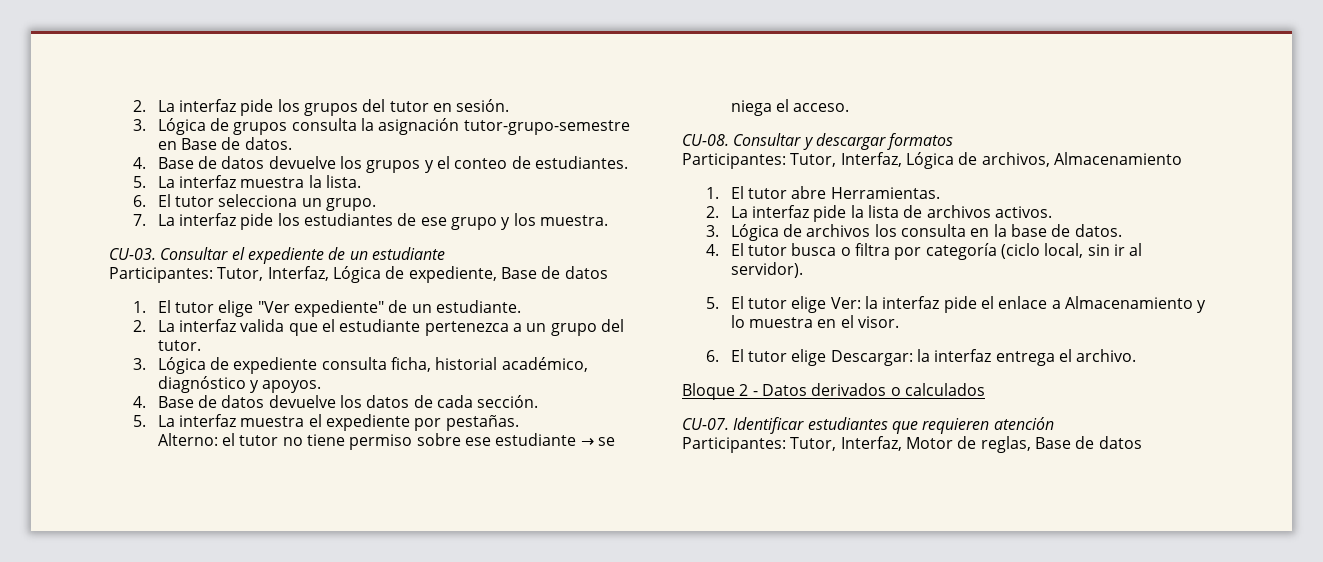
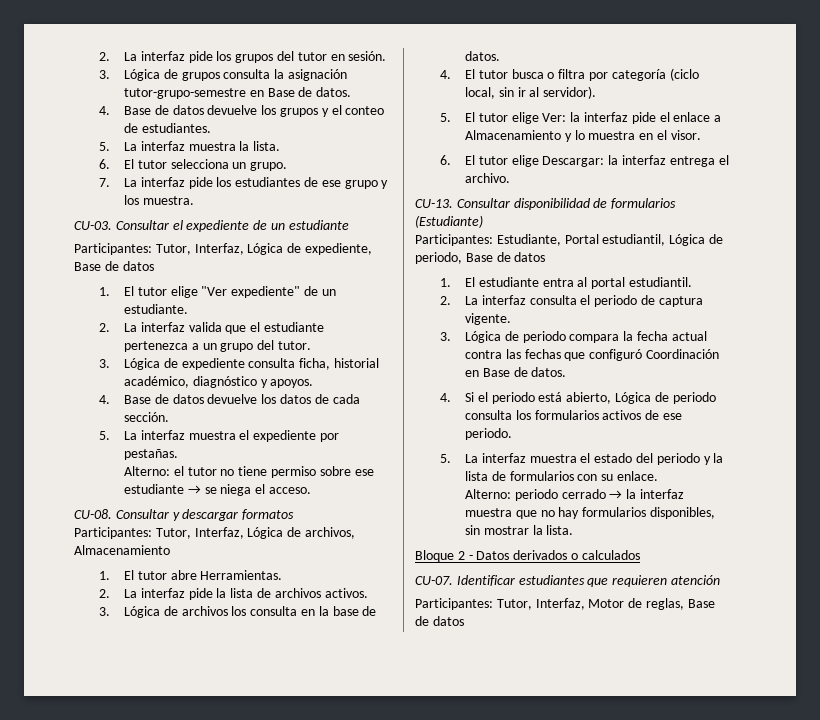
+ CU-13. Consultar disponibilidad de formularios (Estudiante)
+ Participantes: Estudiante, Portal estudiantil, Lógica de periodo, Base de datos
+ 1. El estudiante entra al portal estudiantil.
+ 2. La interfaz consulta el periodo de captura vigente.
+ 3. Lógica de periodo compara la fecha actual contra las fechas que configuró Coordinación en Base de datos.
+ 4. Si el periodo está abierto, Lógica de periodo consulta los formularios activos de ese periodo.
+ 5. La interfaz muestra el estado del periodo y la lista de formularios con su enlace.
+ Alterno: periodo cerrado → la interfaz muestra que no hay formularios disponibles, sin mostrar la lista.

